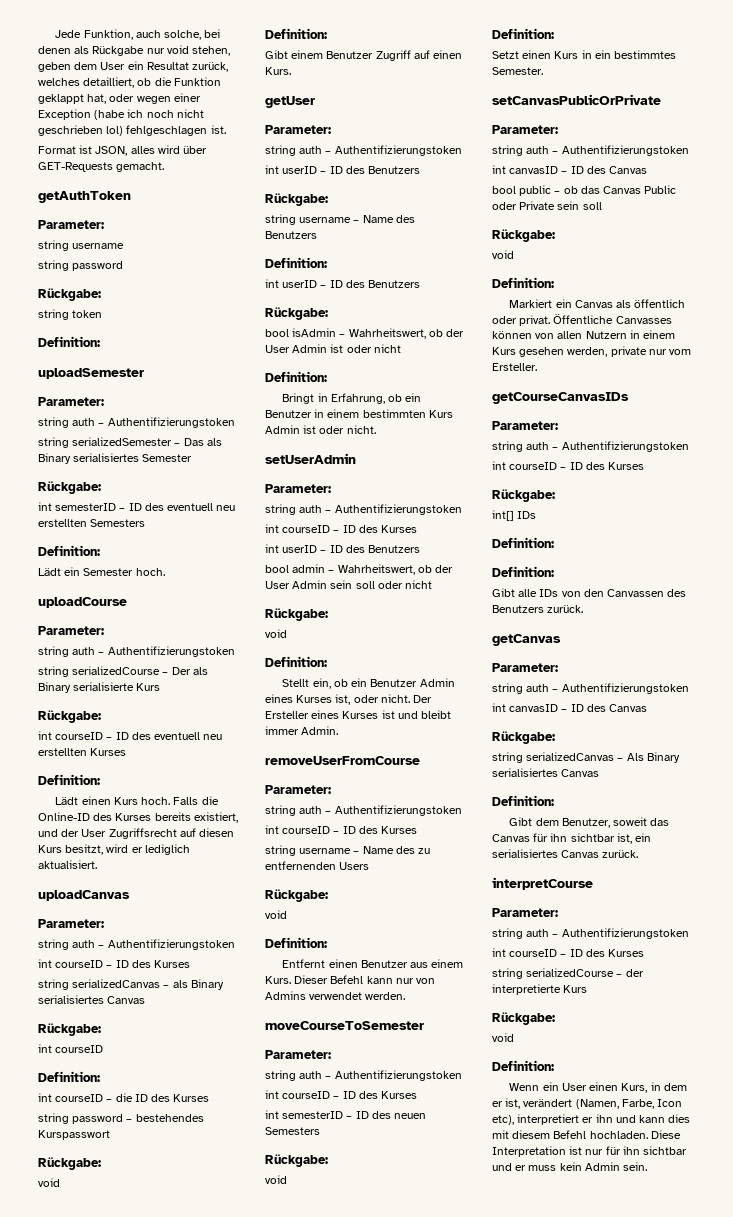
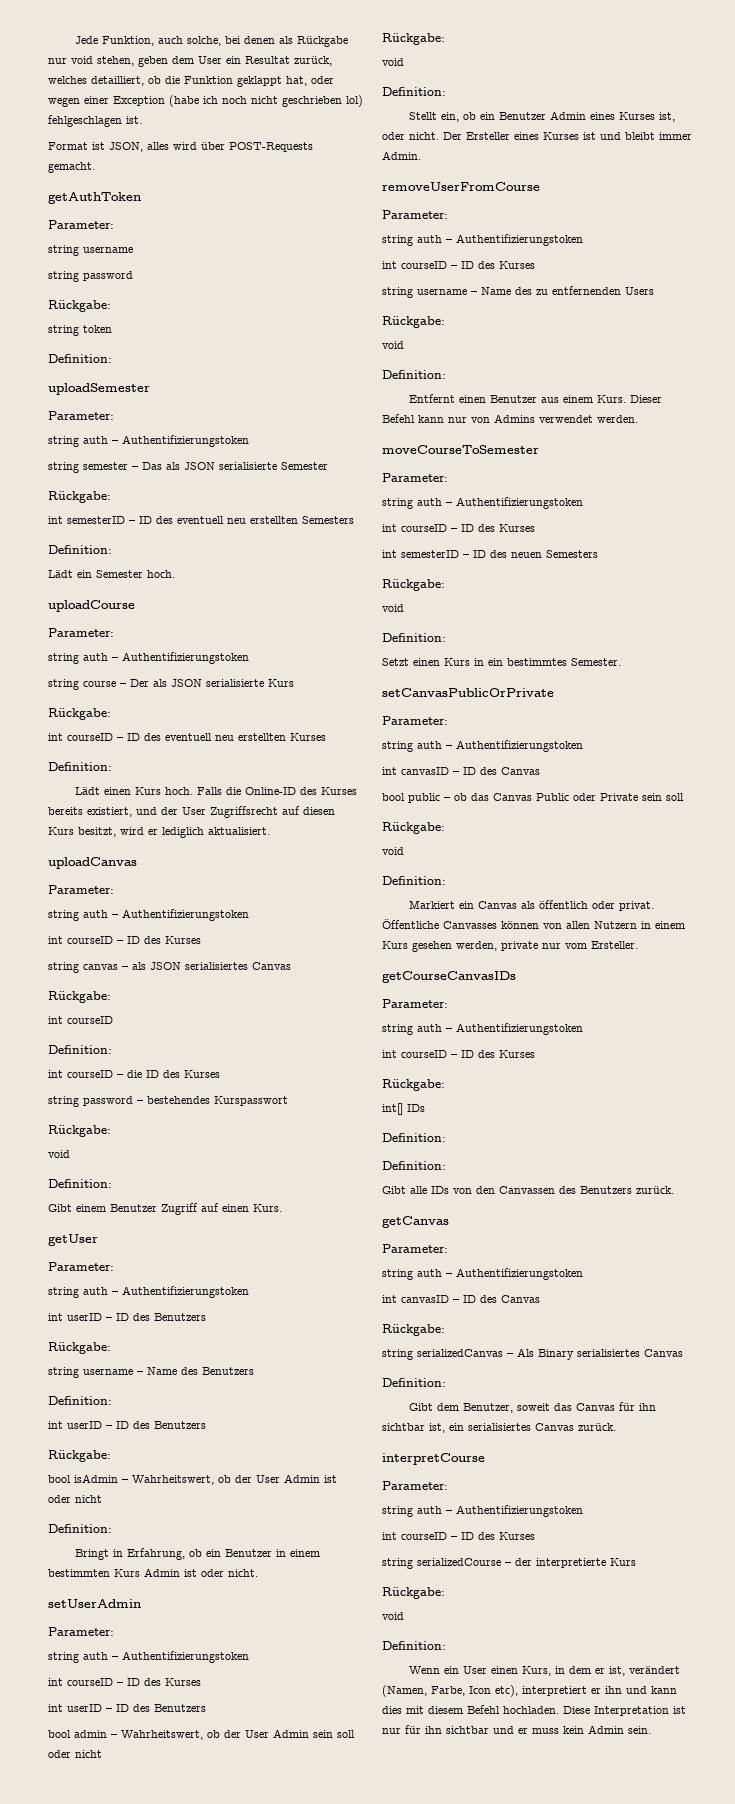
- Format ist JSON, alles wird über GET-Requests gemacht.
+ Format ist JSON, alles wird über POST-Requests gemacht.
- string serializedSemester – Das als Binary serialisiertes Semester
+ string semester – Das als JSON serialisierte Semester
- string serializedCourse – Der als Binary serialisierte Kurs
+ string course – Der als JSON serialisierte Kurs
- string serializedCanvas – als Binary serialisiertes Canvas
+ string canvas – als JSON serialisiertes Canvas

